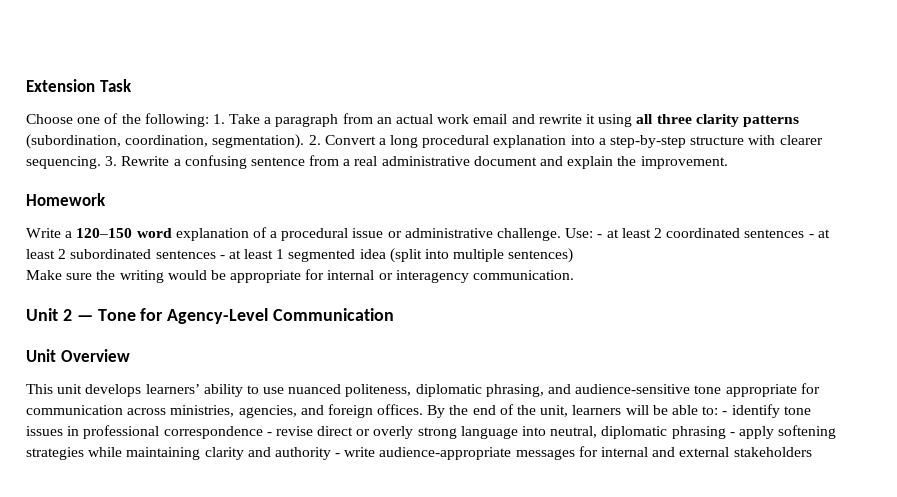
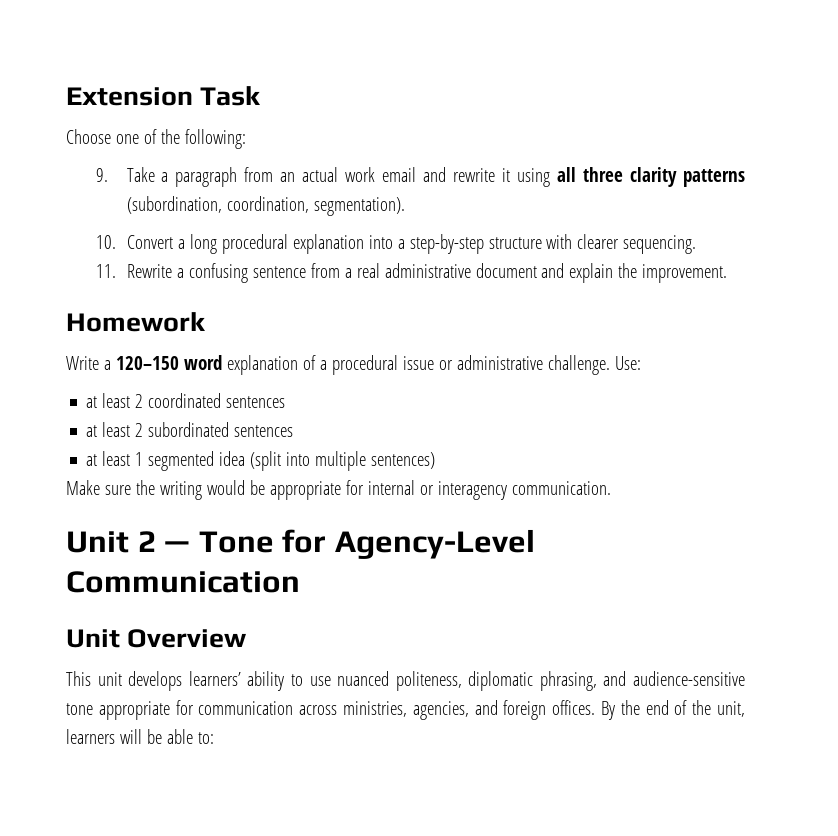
- Choose one of the following: 1. Take a paragraph from an actual work email and rewrite it using all three clarity patterns (subordination, coordination, segmentation). 2. Convert a long procedural explanation into a step-by-step structure with clearer sequencing. 3. Rewrite a confusing sentence from a real administrative document and explain the improvement.
+ Choose one of the following:
+ 9. Take a paragraph from an actual work email and rewrite it using all three clarity patterns (subordination, coordination, segmentation).
+ 10. Convert a long procedural explanation into a step-by-step structure with clearer sequencing.
+ 11. Rewrite a confusing sentence from a real administrative document and explain the improvement.
- Use: - at least 2 coordinated sentences - at least 2 subordinated sentences - at least 1 segmented idea (split into multiple sentences)
+ Use:
+ at least 2 coordinated sentences
+ at least 2 subordinated sentences
+ at least 1 segmented idea (split into multiple sentences)
- By the end of the unit, learners will be able to: - identify tone issues in professional correspondence - revise direct or overly strong language into neutral, diplomatic phrasing - apply softening strategies while maintaining clarity and authority - write audience-appropriate messages for internal and external stakeholders
+ By the end of the unit, learners will be able to:

